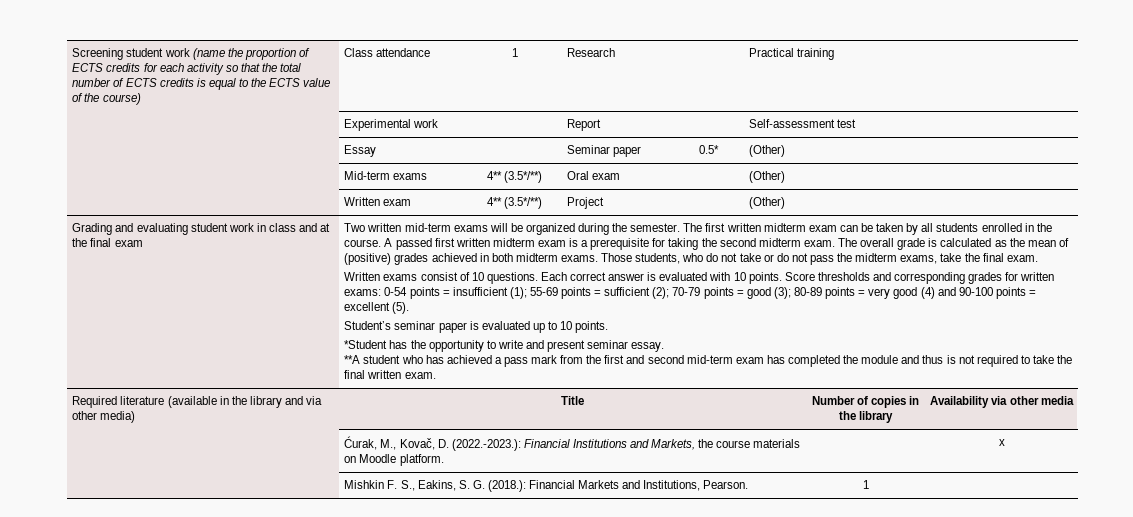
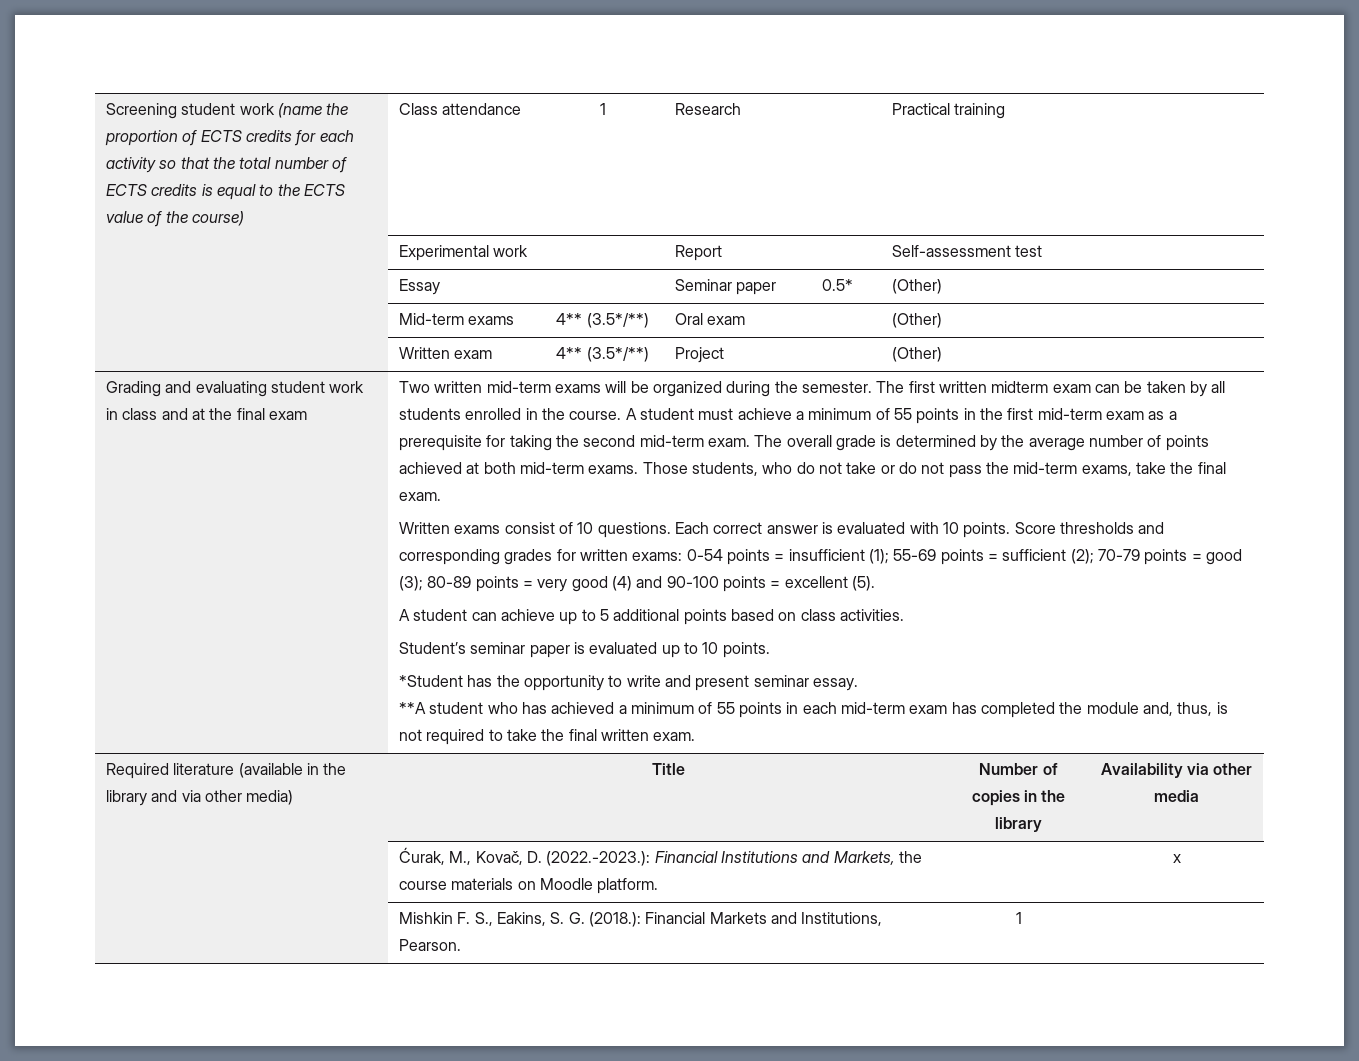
- A passed first written midterm exam is a prerequisite for taking the second midterm exam.
+ A student must achieve a minimum of 55 points in the first mid-term exam as a prerequisite for taking the second mid-term exam.
- The overall grade is calculated as the mean of (positive) grades achieved in both midterm exams.
+ The overall grade is determined by the average number of points achieved at both mid-term exams.
- Those students, who do not take or do not pass the midterm exams, take the final exam.
+ Those students, who do not take or do not pass the mid-term exams, take the final exam.
+ A student can achieve up to 5 additional points based on class activities.
- **A student who has achieved a pass mark from the first and second mid-term exam has completed the module and thus is not required to take the final written exam.
+ **A student who has achieved a minimum of 55 points in each mid-term exam has completed the module and, thus, is not required to take the final written exam.

